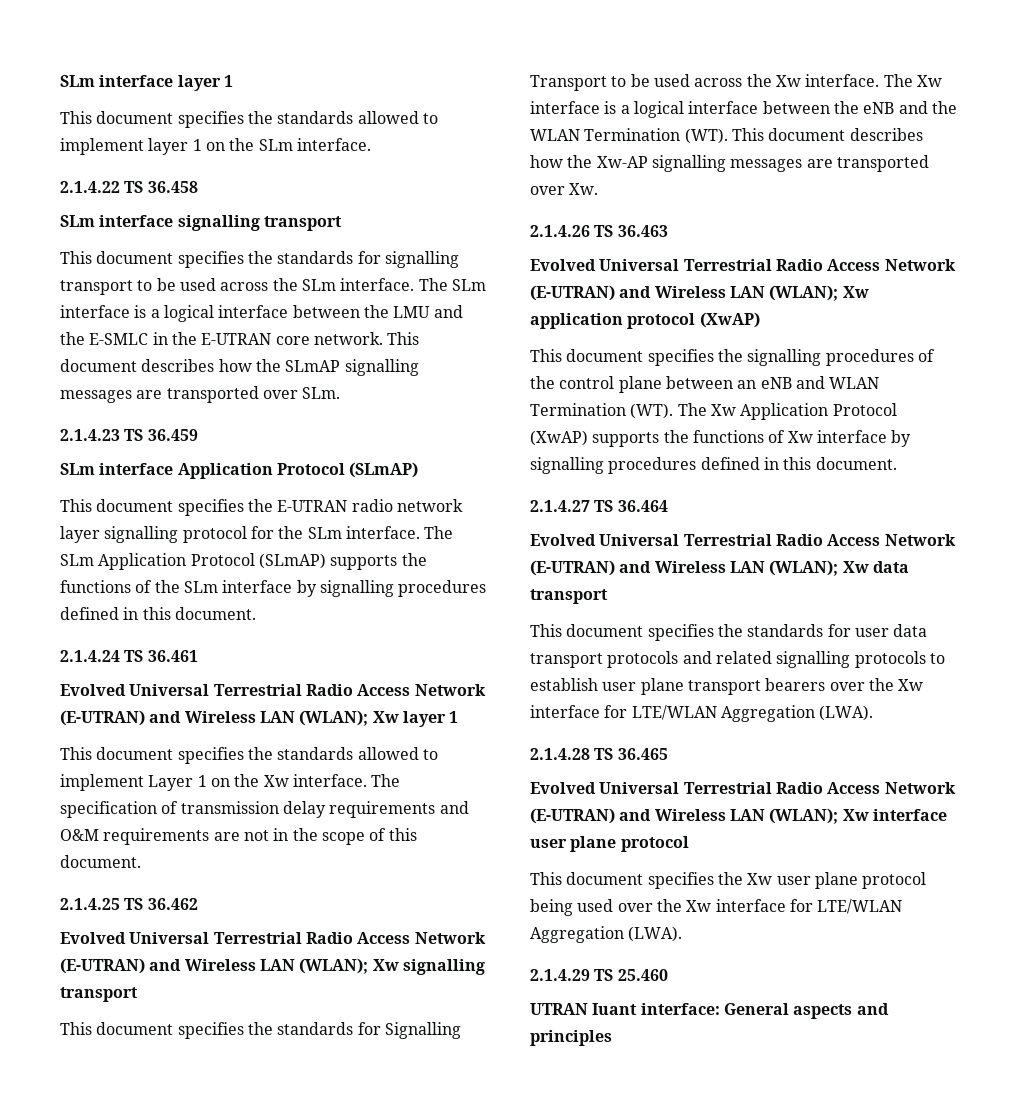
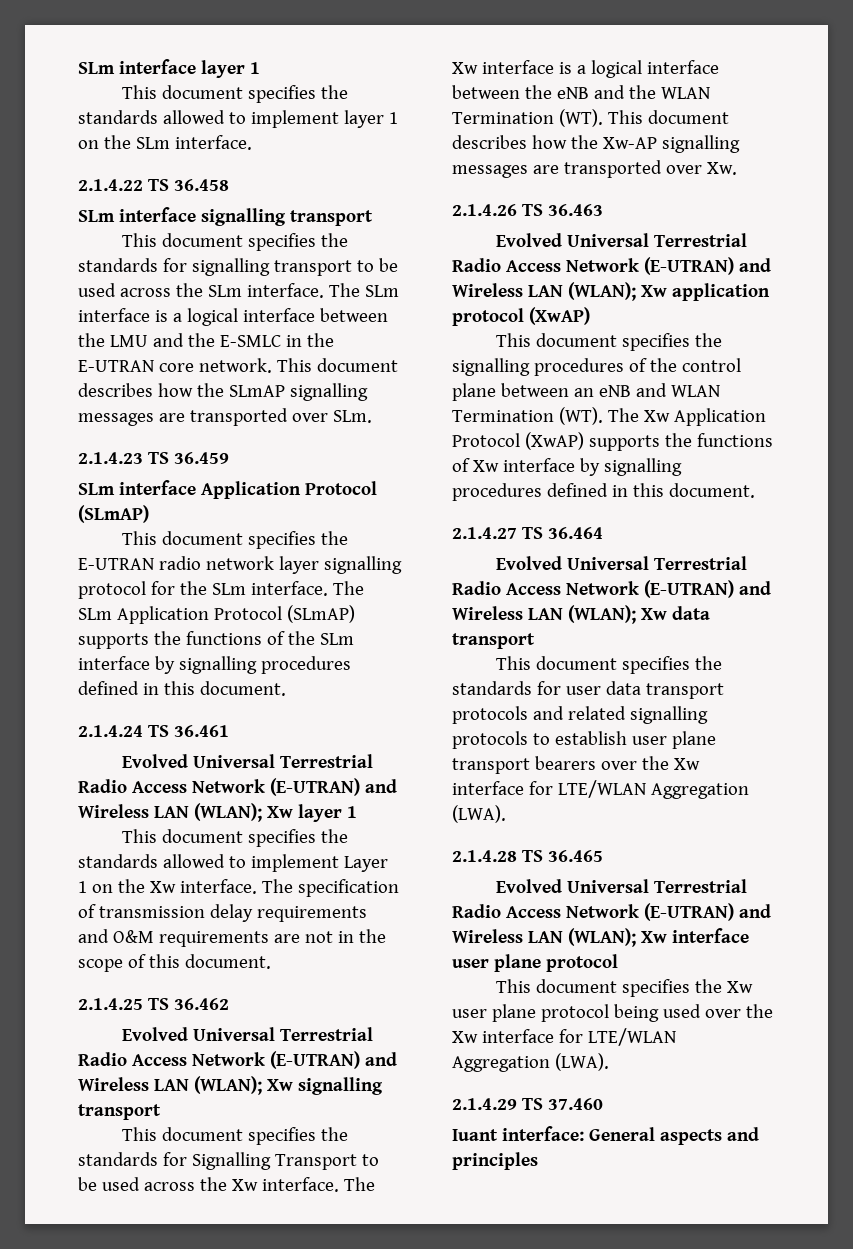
- 2.1.4.29 TS 25.460
- UTRAN Iuant interface: General aspects and principles
+ 2.1.4.29 TS 37.460
+ Iuant interface: General aspects and principles

